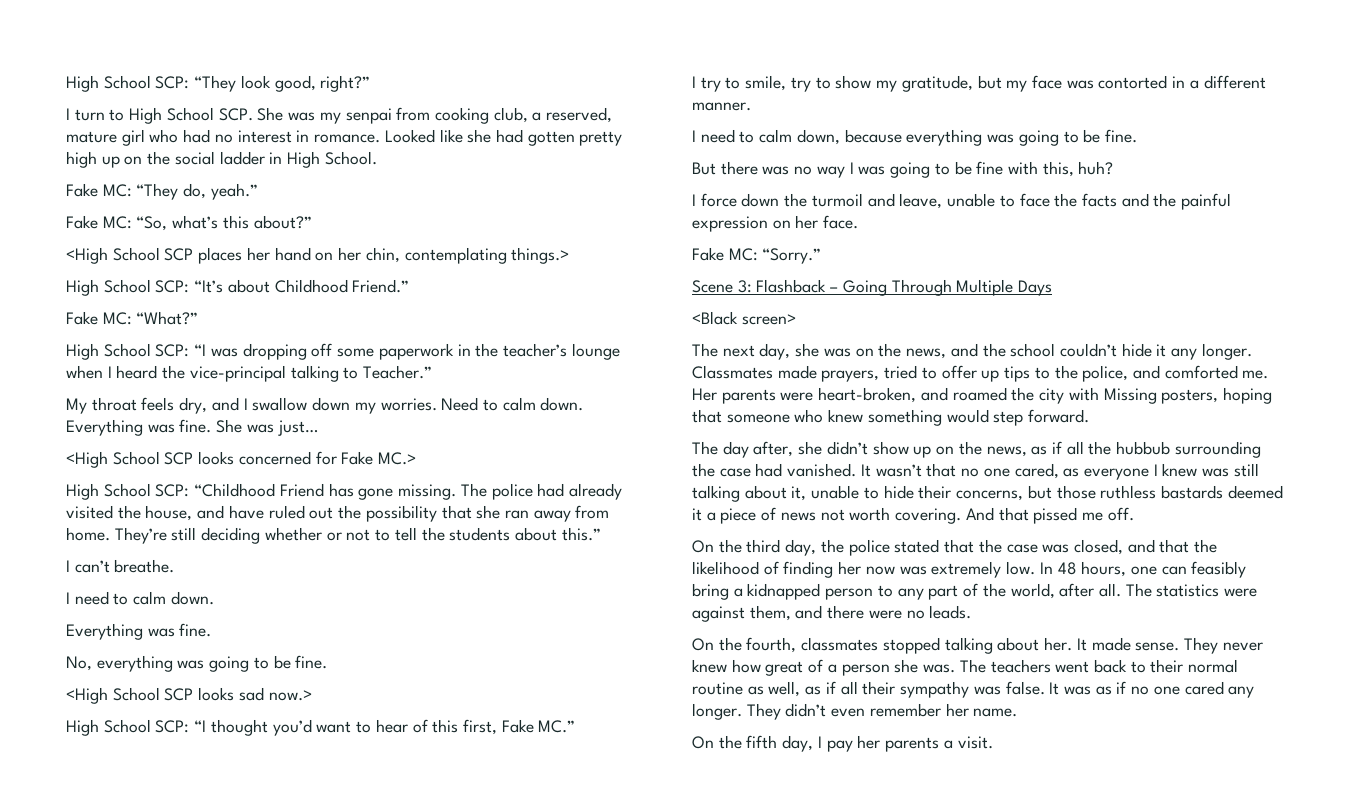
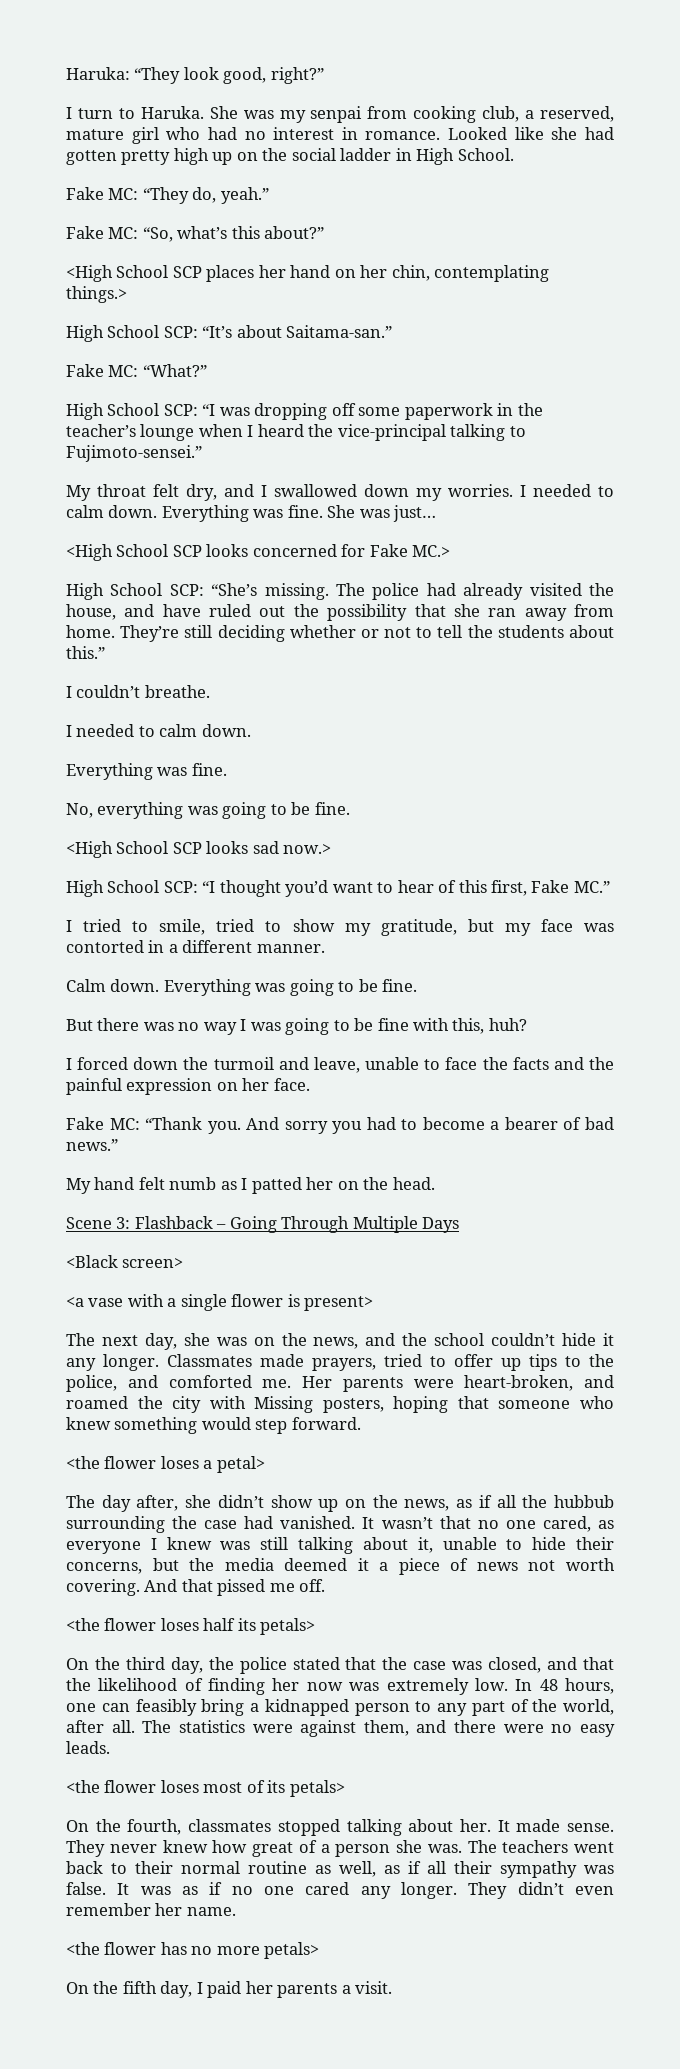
- High School SCP: “They look good, right?”
+ Haruka: “They look good, right?”
- I turn to High School SCP. She was my senpai from cooking club, a reserved, mature girl who had no interest in romance.
+ I turn to Haruka. She was my senpai from cooking club, a reserved, mature girl who had no interest in romance.
- High School SCP: “It’s about Childhood Friend.”
+ High School SCP: “It’s about Saitama-san.”
- High School SCP: “I was dropping off some paperwork in the teacher’s lounge when I heard the vice-principal talking to Teacher.”
+ High School SCP: “I was dropping off some paperwork in the teacher’s lounge when I heard the vice-principal talking to Fujimoto-sensei.”
- My throat feels dry, and I swallow down my worries. Need to calm down.
+ My throat felt dry, and I swallowed down my worries. I needed to calm down.
- High School SCP: “Childhood Friend has gone missing.
+ High School SCP: “She’s missing.
- I can’t breathe.
- I need to calm down.
+ I couldn’t breathe.
+ I needed to calm down.
- I try to smile, try to show my gratitude, but my face was contorted in a different manner.
+ I tried to smile, tried to show my gratitude, but my face was contorted in a different manner.
- I need to calm down, because everything was going to be fine.
+ Calm down. Everything was going to be fine.
- I force down the turmoil and leave, unable to face the facts and the painful expression on her face.
+ I forced down the turmoil and leave, unable to face the facts and the painful expression on her face.
- Fake MC: “Sorry.”
+ Fake MC: “Thank you. And sorry you had to become a bearer of bad news.”
+ My hand felt numb as I patted her on the head.
+ <a vase with a single flower is present>
+ <the flower loses a petal>
- It wasn’t that no one cared, as everyone I knew was still talking about it, unable to hide their concerns, but those ruthless bastards deemed it a piece of news not worth covering.
+ It wasn’t that no one cared, as everyone I knew was still talking about it, unable to hide their concerns, but the media deemed it a piece of news not worth covering.
+ <the flower loses half its petals>
- The statistics were against them, and there were no leads.
+ The statistics were against them, and there were no easy leads.
+ <the flower loses most of its petals>
+ <the flower has no more petals>
- On the fifth day, I pay her parents a visit.
+ On the fifth day, I paid her parents a visit.

